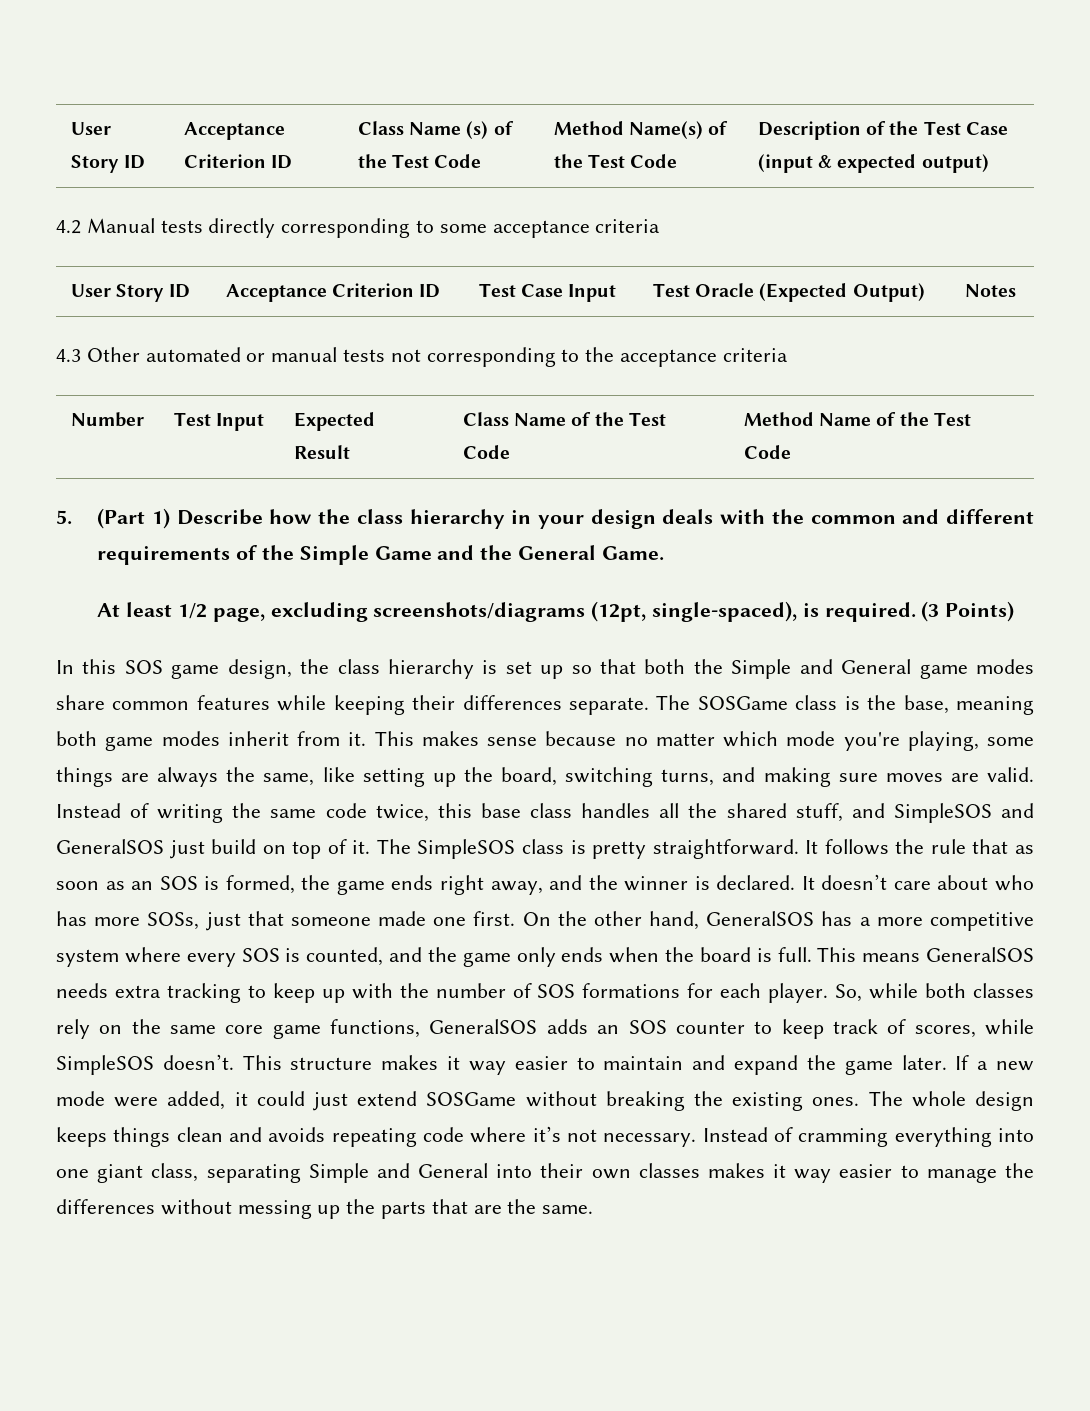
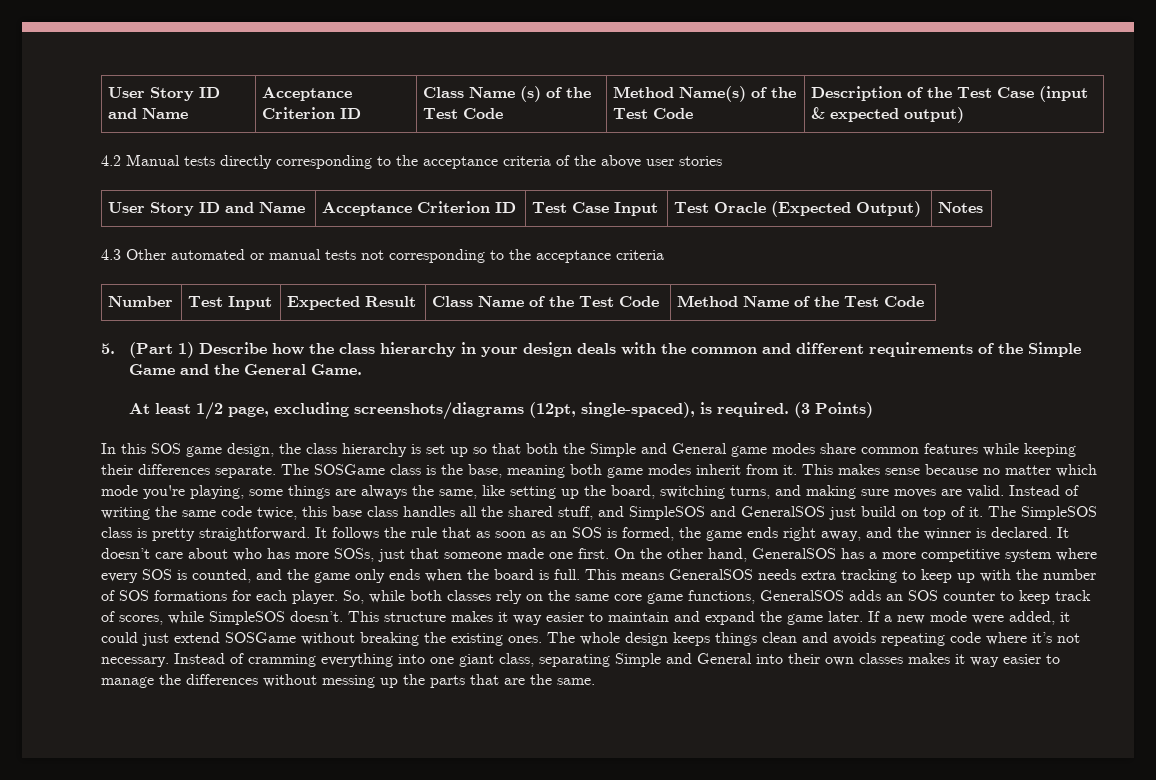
- User Story ID | Acceptance Criterion ID | Class Name (s) of the Test Code | Method Name(s) of the Test Code | Description of the Test Case (input & expected output)
+ User Story ID and Name | Acceptance Criterion ID | Class Name (s) of the Test Code | Method Name(s) of the Test Code | Description of the Test Case (input & expected output)
- 4.2 Manual tests directly corresponding to some acceptance criteria
- User Story ID | Acceptance Criterion ID | Test Case Input | Test Oracle (Expected Output) | Notes
+ 4.2 Manual tests directly corresponding to the acceptance criteria of the above user stories
+ User Story ID and Name | Acceptance Criterion ID | Test Case Input | Test Oracle (Expected Output) | Notes

